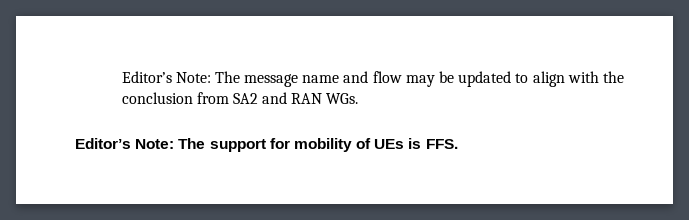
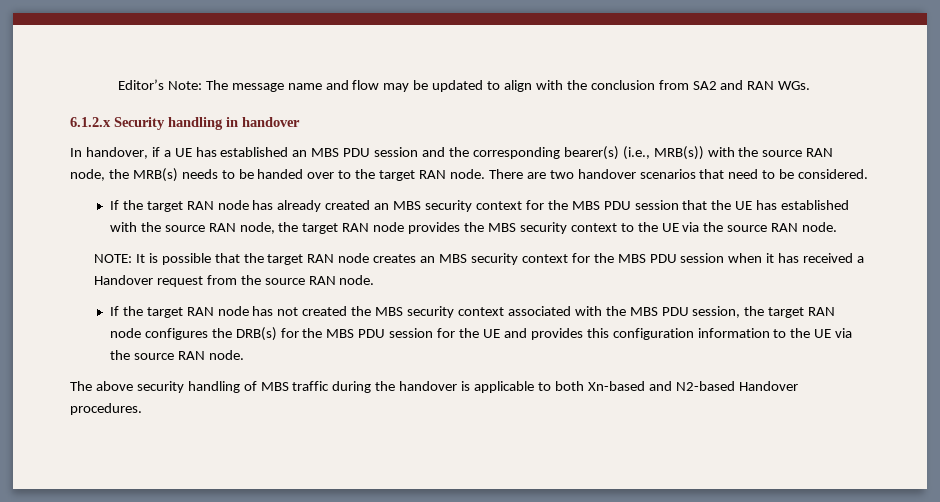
- Editor’s Note: The support for mobility of UEs is FFS.
+ 6.1.2.x Security handling in handover
+ In handover, if a UE has established an MBS PDU session and the corresponding bearer(s) (i.e., MRB(s)) with the source RAN node, the MRB(s) needs to be handed over to the target RAN node. There are two handover scenarios that need to be considered.
+ If the target RAN node has already created an MBS security context for the MBS PDU session that the UE has established with the source RAN node, the target RAN node provides the MBS security context to the UE via the source RAN node.
+ NOTE: It is possible that the target RAN node creates an MBS security context for the MBS PDU session when it has received a Handover request from the source RAN node.
+ If the target RAN node has not created the MBS security context associated with the MBS PDU session, the target RAN node configures the DRB(s) for the MBS PDU session for the UE and provides this configuration information to the UE via the source RAN node.
+ The above security handling of MBS traffic during the handover is applicable to both Xn-based and N2-based Handover procedures.

